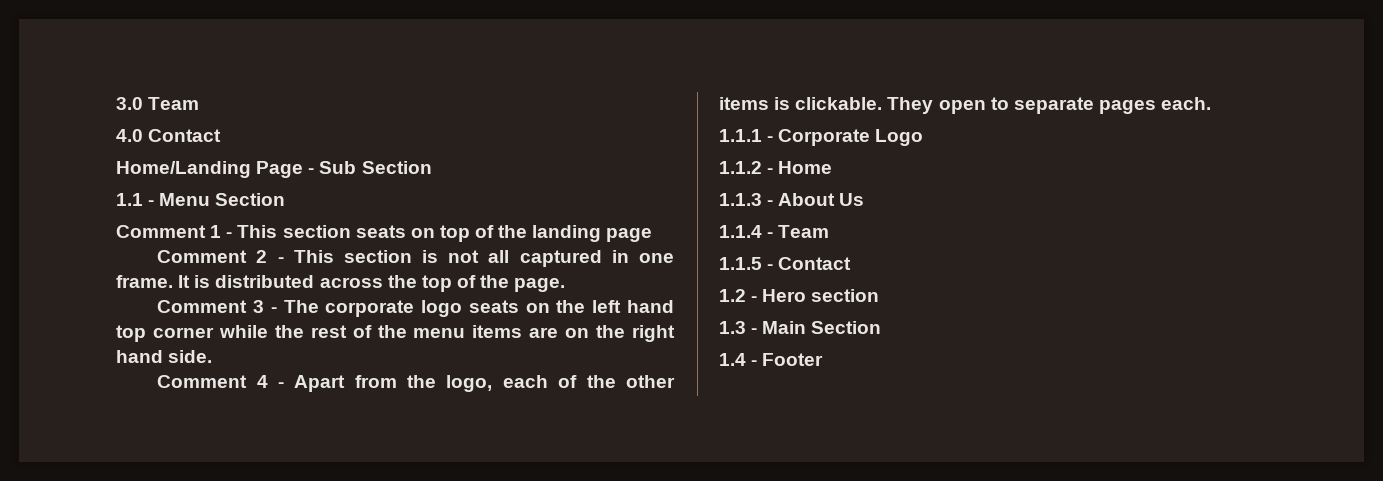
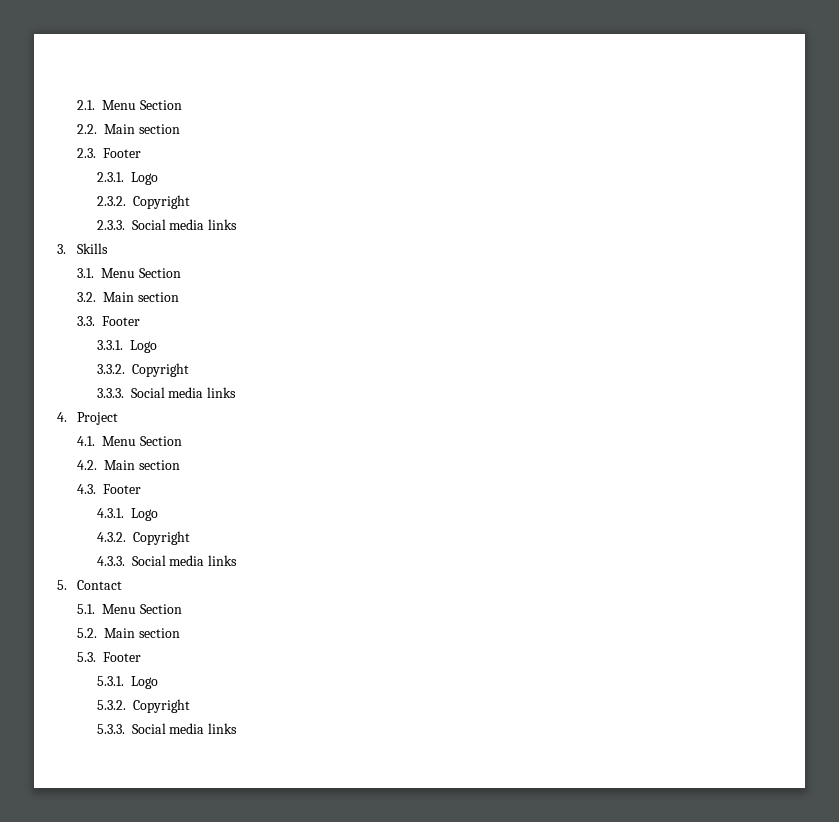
- 3.0 Team
- 4.0 Contact
- Home/Landing Page - Sub Section
- 1.1 - Menu Section
- Comment 1 - This section seats on top of the landing page
- Comment 2 - This section is not all captured in one frame. It is distributed across the top of the page.
- Comment 3 - The corporate logo seats on the left hand top corner while the rest of the menu items are on the right hand side.
- Comment 4 - Apart from the logo, each of the other items is clickable. They open to separate pages each.
- 1.1.1 - Corporate Logo
- 1.1.2 - Home
- 1.1.3 - About Us
- 1.1.4 - Team
- 1.1.5 - Contact
- 1.2 - Hero section
- 1.3 - Main Section
- 1.4 - Footer
+ 2.1. Menu Section
+ 2.2. Main section
+ 2.3. Footer
+ 2.3.1. Logo
+ 2.3.2. Copyright
+ 2.3.3. Social media links
+ 3. Skills
+ 3.1. Menu Section
+ 3.2. Main section
+ 3.3. Footer
+ 3.3.1. Logo
+ 3.3.2. Copyright
+ 3.3.3. Social media links
+ 4. Project
+ 4.1. Menu Section
+ 4.2. Main section
+ 4.3. Footer
+ 4.3.1. Logo
+ 4.3.2. Copyright
+ 4.3.3. Social media links
+ 5. Contact
+ 5.1. Menu Section
+ 5.2. Main section
+ 5.3. Footer
+ 5.3.1. Logo
+ 5.3.2. Copyright
+ 5.3.3. Social media links

